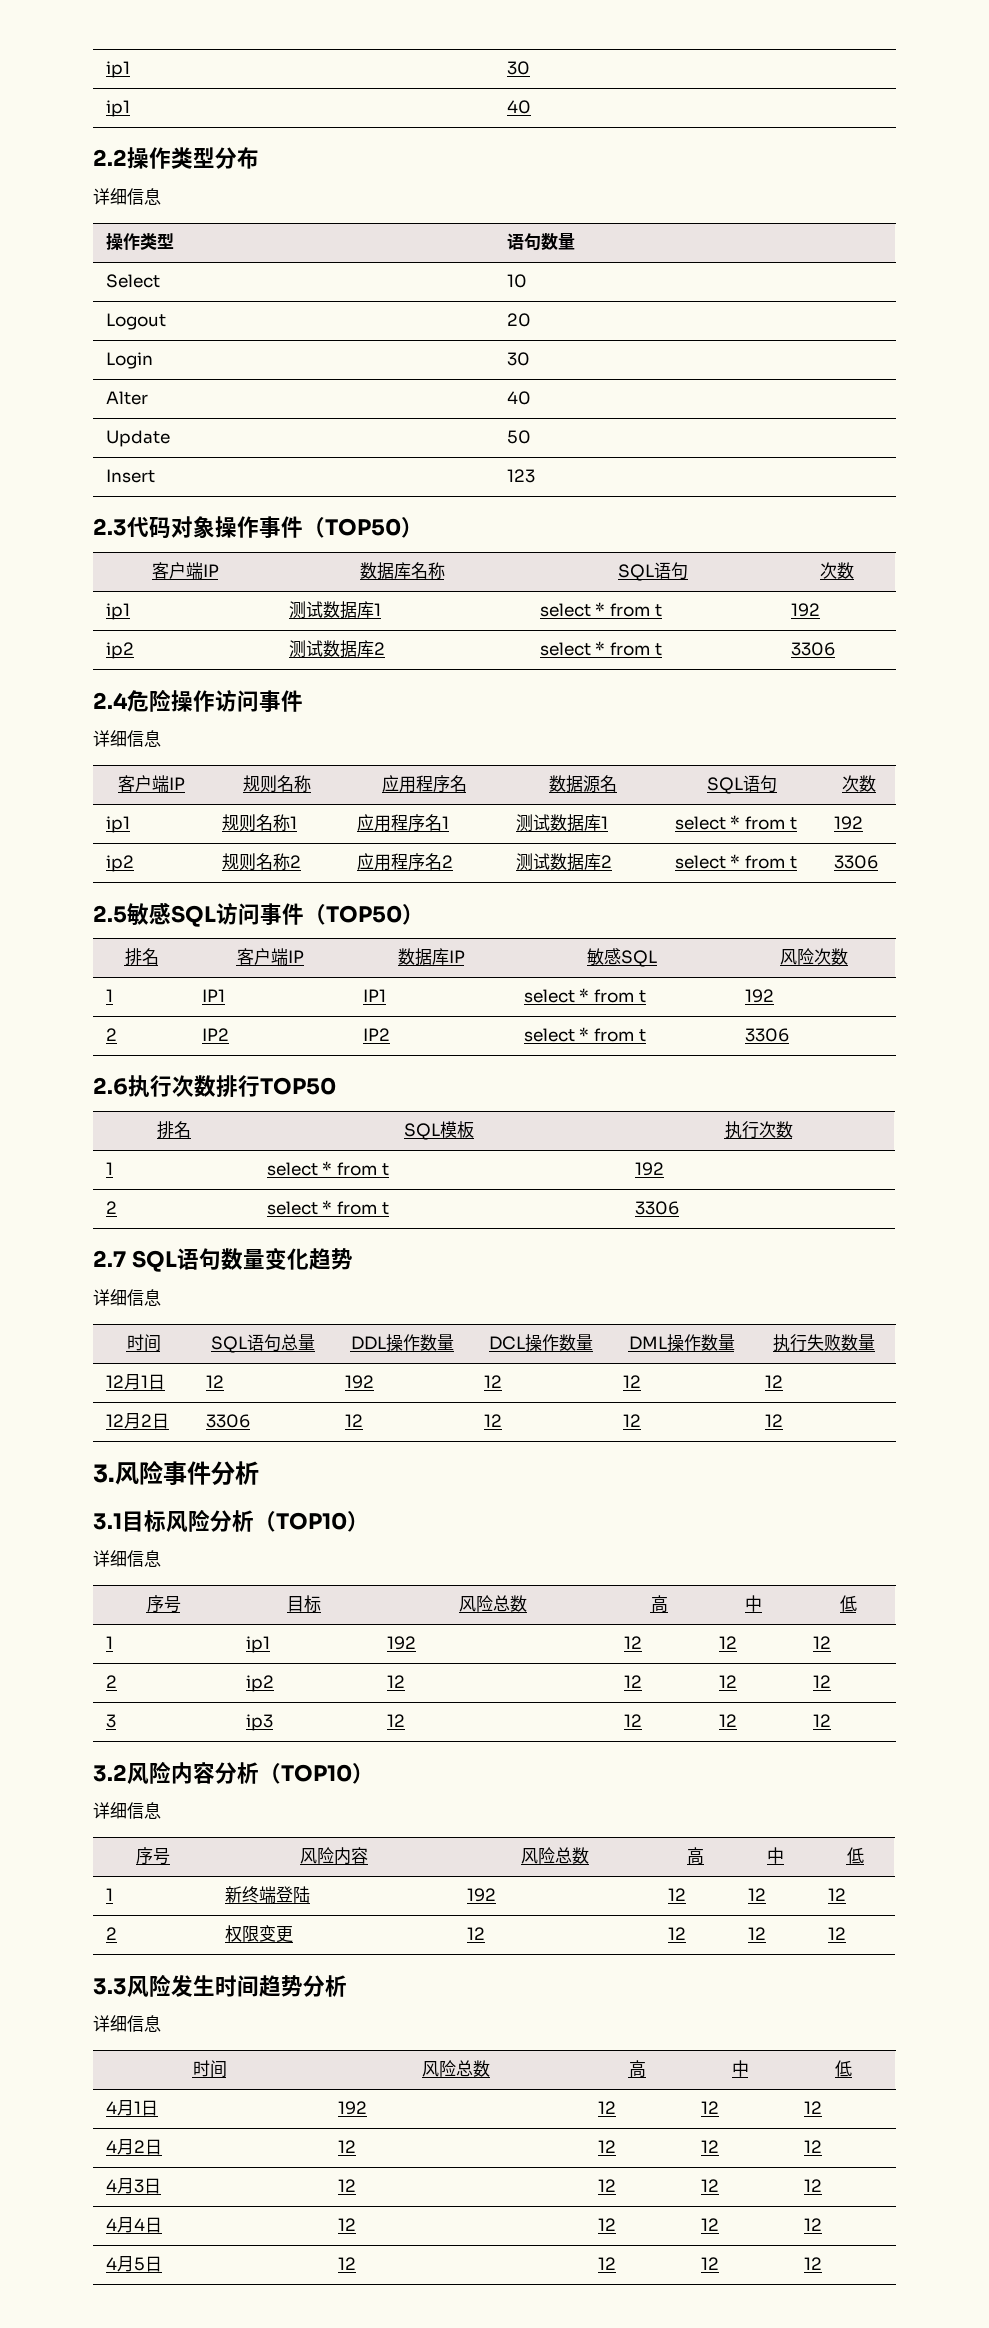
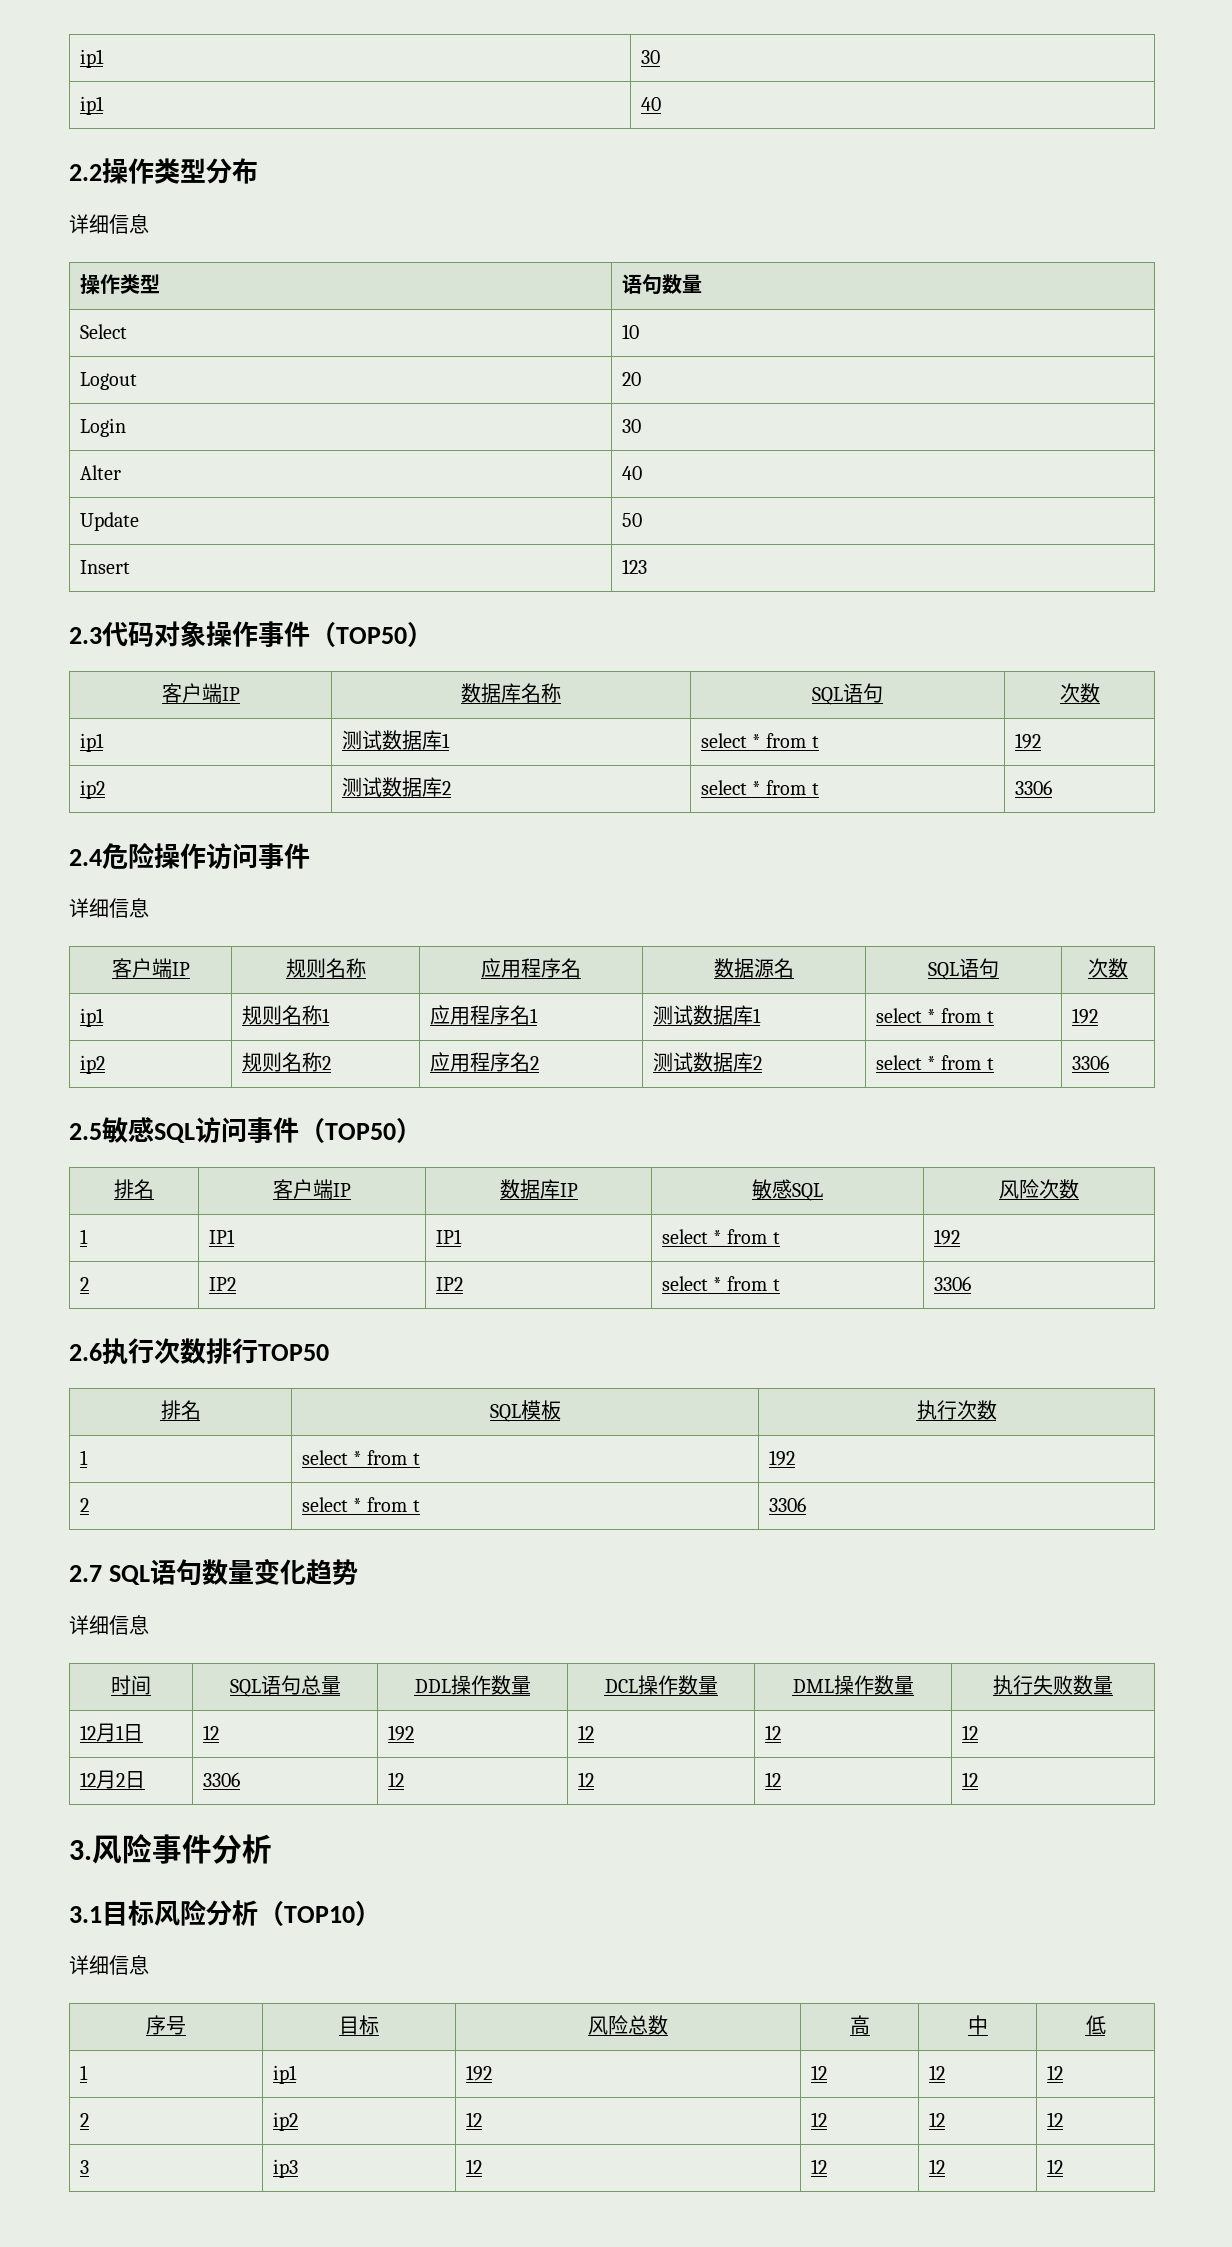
- 3.2风险内容分析（TOP10）
- 详细信息
- 序号 | 风险内容 | 风险总数 | 高 | 中 | 低
- 1 | 新终端登陆 | 192 | 12 | 12 | 12
- 2 | 权限变更 | 12 | 12 | 12 | 12
- 3.3风险发生时间趋势分析
- 详细信息
- 时间 | 风险总数 | 高 | 中 | 低
- 4月1日 | 192 | 12 | 12 | 12
- 4月2日 | 12 | 12 | 12 | 12
- 4月3日 | 12 | 12 | 12 | 12
- 4月4日 | 12 | 12 | 12 | 12
- 4月5日 | 12 | 12 | 12 | 12

